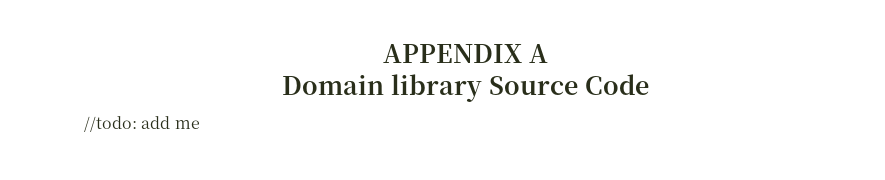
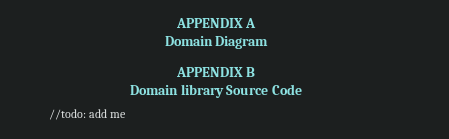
+ Domain Diagram
+ APPENDIX B

